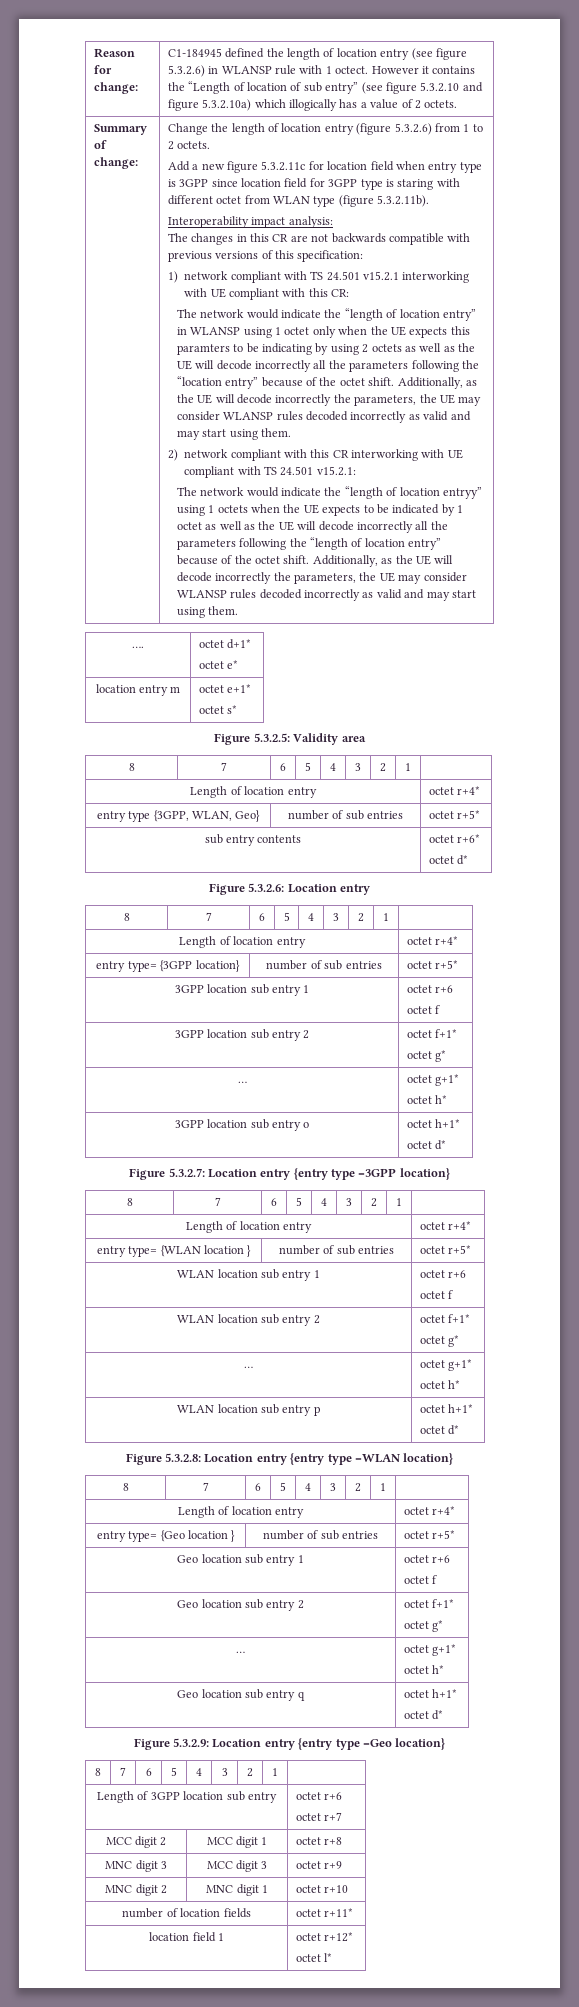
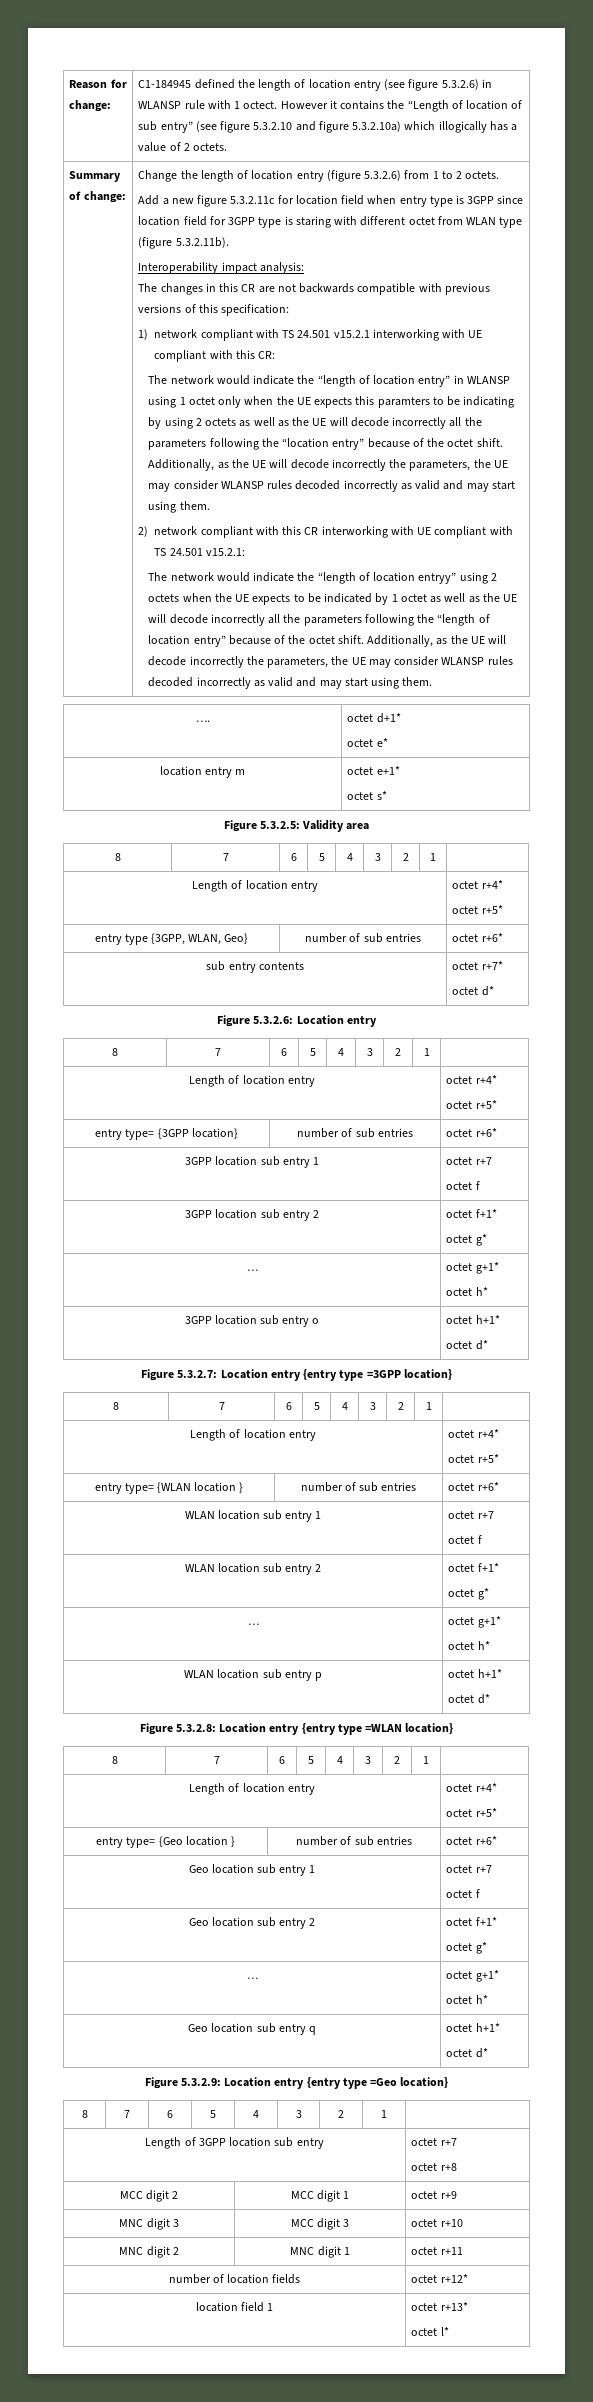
- The network would indicate the “length of location entryy” using 1 octets when the UE expects to be indicated by 1 octet as well as the UE will decode incorrectly all the parameters following the “length of location entry” because of the octet shift.
+ The network would indicate the “length of location entryy” using 2 octets when the UE expects to be indicated by 1 octet as well as the UE will decode incorrectly all the parameters following the “length of location entry” because of the octet shift.
  Figure 5.3.2.5: Validity area
  8 | 7 | 6 | 5 | 4 | 3 | 2 | 1 |
  Length of location entry | octet r+4*
+ octet r+5*
- entry type {3GPP, WLAN, Geo} | number of sub entries | octet r+5*
+ entry type {3GPP, WLAN, Geo} | number of sub entries | octet r+6*
- sub entry contents | octet r+6*
+ sub entry contents | octet r+7*
  Figure 5.3.2.6: Location entry
  8 | 7 | 6 | 5 | 4 | 3 | 2 | 1 |
  Length of location entry | octet r+4*
+ octet r+5*
- entry type= {3GPP location} | number of sub entries | octet r+5*
+ entry type= {3GPP location} | number of sub entries | octet r+6*
- 3GPP location sub entry 1 | octet r+6
+ 3GPP location sub entry 1 | octet r+7
  Figure 5.3.2.7: Location entry {entry type =3GPP location}
  8 | 7 | 6 | 5 | 4 | 3 | 2 | 1 |
  Length of location entry | octet r+4*
+ octet r+5*
- entry type= {WLAN location } | number of sub entries | octet r+5*
+ entry type= {WLAN location } | number of sub entries | octet r+6*
- WLAN location sub entry 1 | octet r+6
+ WLAN location sub entry 1 | octet r+7
  Figure 5.3.2.8: Location entry {entry type =WLAN location}
  8 | 7 | 6 | 5 | 4 | 3 | 2 | 1 |
  Length of location entry | octet r+4*
+ octet r+5*
- entry type= {Geo location } | number of sub entries | octet r+5*
+ entry type= {Geo location } | number of sub entries | octet r+6*
- Geo location sub entry 1 | octet r+6
+ Geo location sub entry 1 | octet r+7
- Length of 3GPP location sub entry | octet r+6
- octet r+7
+ Length of 3GPP location sub entry | octet r+7
+ octet r+8
- MCC digit 2 | MCC digit 1 | octet r+8
+ MCC digit 2 | MCC digit 1 | octet r+9
- MNC digit 3 | MCC digit 3 | octet r+9
+ MNC digit 3 | MCC digit 3 | octet r+10
- MNC digit 2 | MNC digit 1 | octet r+10
+ MNC digit 2 | MNC digit 1 | octet r+11
- number of location fields | octet r+11*
+ number of location fields | octet r+12*
- location field 1 | octet r+12*
+ location field 1 | octet r+13*

